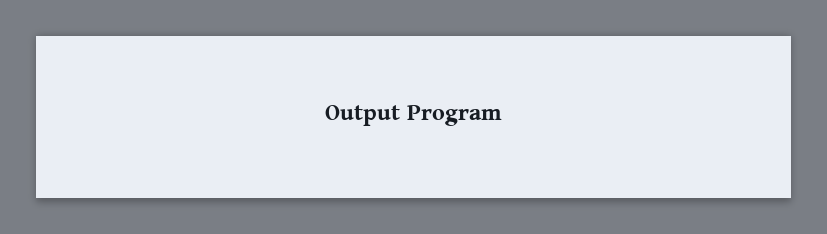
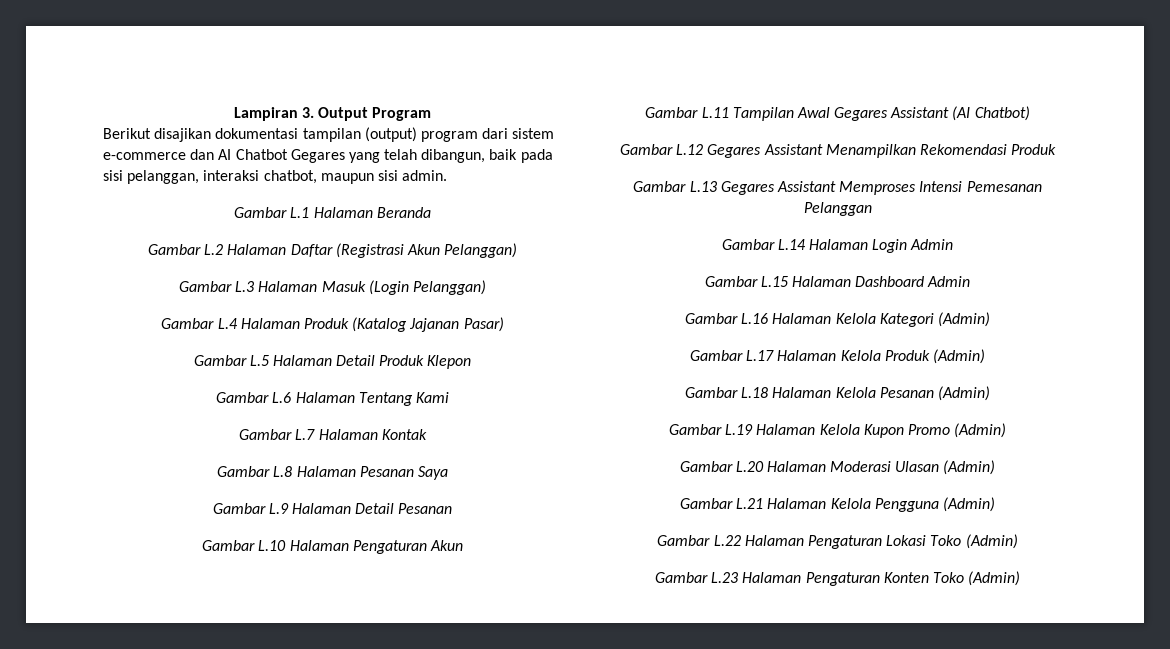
- Output Program
+ Lampiran 3. Output Program
+ Berikut disajikan dokumentasi tampilan (output) program dari sistem e-commerce dan AI Chatbot Gegares yang telah dibangun, baik pada sisi pelanggan, interaksi chatbot, maupun sisi admin.
+ Gambar L.1 Halaman Beranda
+ Gambar L.2 Halaman Daftar (Registrasi Akun Pelanggan)
+ Gambar L.3 Halaman Masuk (Login Pelanggan)
+ Gambar L.4 Halaman Produk (Katalog Jajanan Pasar)
+ Gambar L.5 Halaman Detail Produk Klepon
+ Gambar L.6 Halaman Tentang Kami
+ Gambar L.7 Halaman Kontak
+ Gambar L.8 Halaman Pesanan Saya
+ Gambar L.9 Halaman Detail Pesanan
+ Gambar L.10 Halaman Pengaturan Akun
+ Gambar L.11 Tampilan Awal Gegares Assistant (AI Chatbot)
+ Gambar L.12 Gegares Assistant Menampilkan Rekomendasi Produk
+ Gambar L.13 Gegares Assistant Memproses Intensi Pemesanan Pelanggan
+ Gambar L.14 Halaman Login Admin
+ Gambar L.15 Halaman Dashboard Admin
+ Gambar L.16 Halaman Kelola Kategori (Admin)
+ Gambar L.17 Halaman Kelola Produk (Admin)
+ Gambar L.18 Halaman Kelola Pesanan (Admin)
+ Gambar L.19 Halaman Kelola Kupon Promo (Admin)
+ Gambar L.20 Halaman Moderasi Ulasan (Admin)
+ Gambar L.21 Halaman Kelola Pengguna (Admin)
+ Gambar L.22 Halaman Pengaturan Lokasi Toko (Admin)
+ Gambar L.23 Halaman Pengaturan Konten Toko (Admin)

